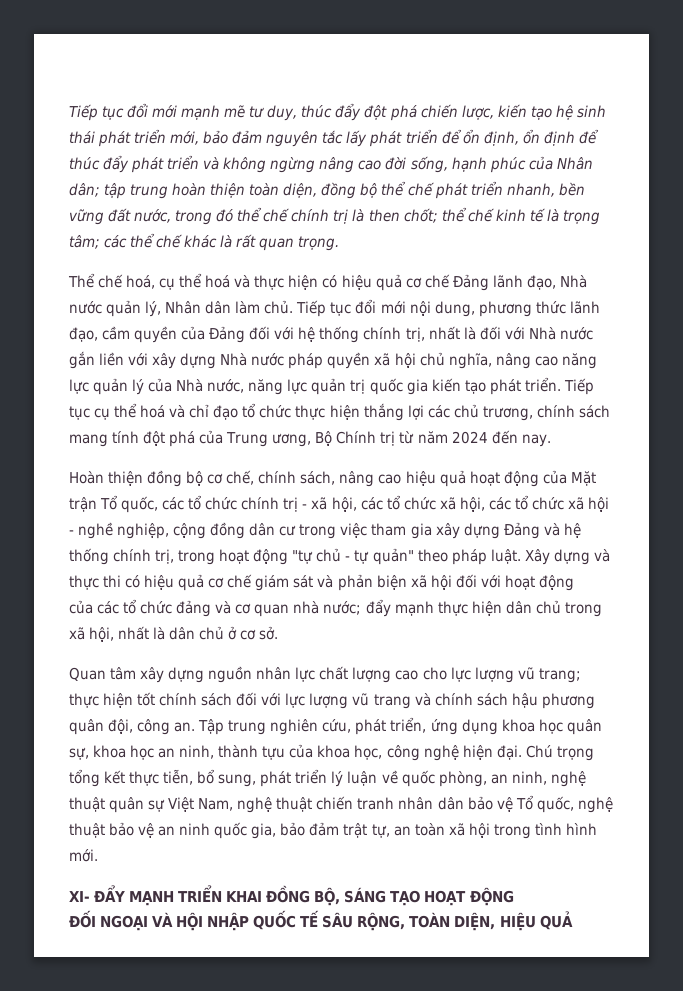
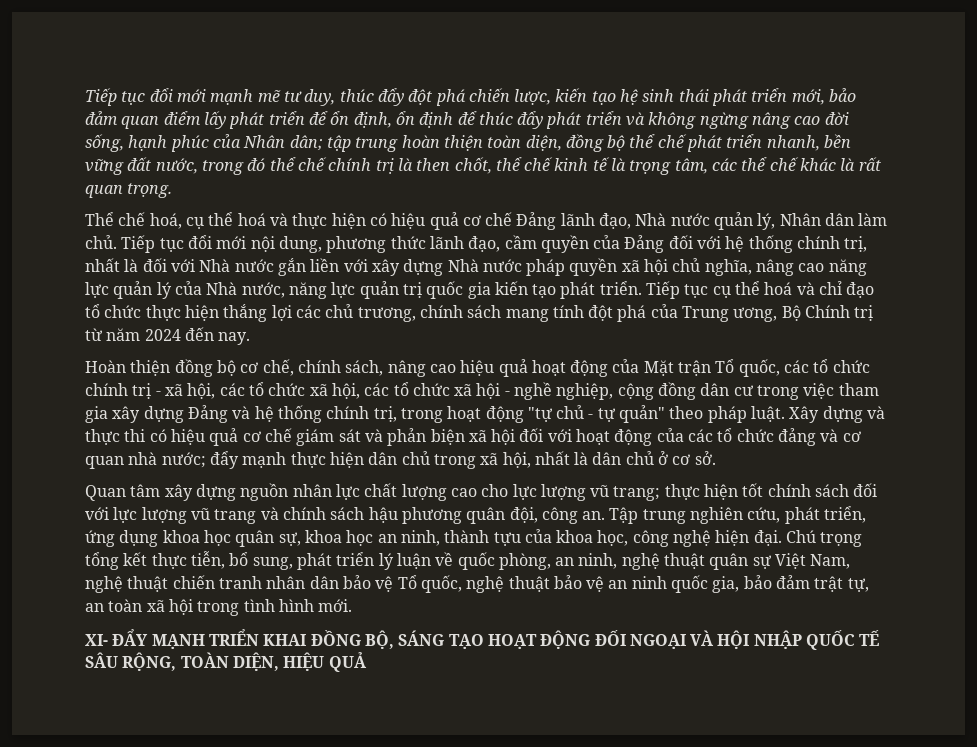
- Tiếp tục đổi mới mạnh mẽ tư duy, thúc đẩy đột phá chiến lược, kiến tạo hệ sinh thái phát triển mới, bảo đảm nguyên tắc lấy phát triển để ổn định, ổn định để thúc đẩy phát triển và không ngừng nâng cao đời sống, hạnh phúc của Nhân dân;
+ Tiếp tục đổi mới mạnh mẽ tư duy, thúc đẩy đột phá chiến lược, kiến tạo hệ sinh thái phát triển mới, bảo đảm quan điểm lấy phát triển để ổn định, ổn định để thúc đẩy phát triển và không ngừng nâng cao đời sống, hạnh phúc của Nhân dân;
- tập trung hoàn thiện toàn diện, đồng bộ thể chế phát triển nhanh, bền vững đất nước, trong đó thể chế chính trị là then chốt; thể chế kinh tế là trọng tâm; các thể chế khác là rất quan trọng.
+ tập trung hoàn thiện toàn diện, đồng bộ thể chế phát triển nhanh, bền vững đất nước, trong đó thể chế chính trị là then chốt, thể chế kinh tế là trọng tâm, các thể chế khác là rất quan trọng.
- Xây dựng và thực thi có hiệu quả cơ chế giám sát và phản biện xã hội đối với hoạt động
- của các tổ chức đảng và cơ quan nhà nước; đẩy mạnh thực hiện dân chủ trong xã hội, nhất là dân chủ ở cơ sở.
+ Xây dựng và thực thi có hiệu quả cơ chế giám sát và phản biện xã hội đối với hoạt động của các tổ chức đảng và cơ quan nhà nước; đẩy mạnh thực hiện dân chủ trong xã hội, nhất là dân chủ ở cơ sở.
- XI- ĐẨY MẠNH TRIỂN KHAI ĐỒNG BỘ, SÁNG TẠO HOẠT ĐỘNG
- ĐỐI NGOẠI VÀ HỘI NHẬP QUỐC TẾ SÂU RỘNG, TOÀN DIỆN, HIỆU QUẢ
+ XI- ĐẨY MẠNH TRIỂN KHAI ĐỒNG BỘ, SÁNG TẠO HOẠT ĐỘNG ĐỐI NGOẠI VÀ HỘI NHẬP QUỐC TẾ SÂU RỘNG, TOÀN DIỆN, HIỆU QUẢ

